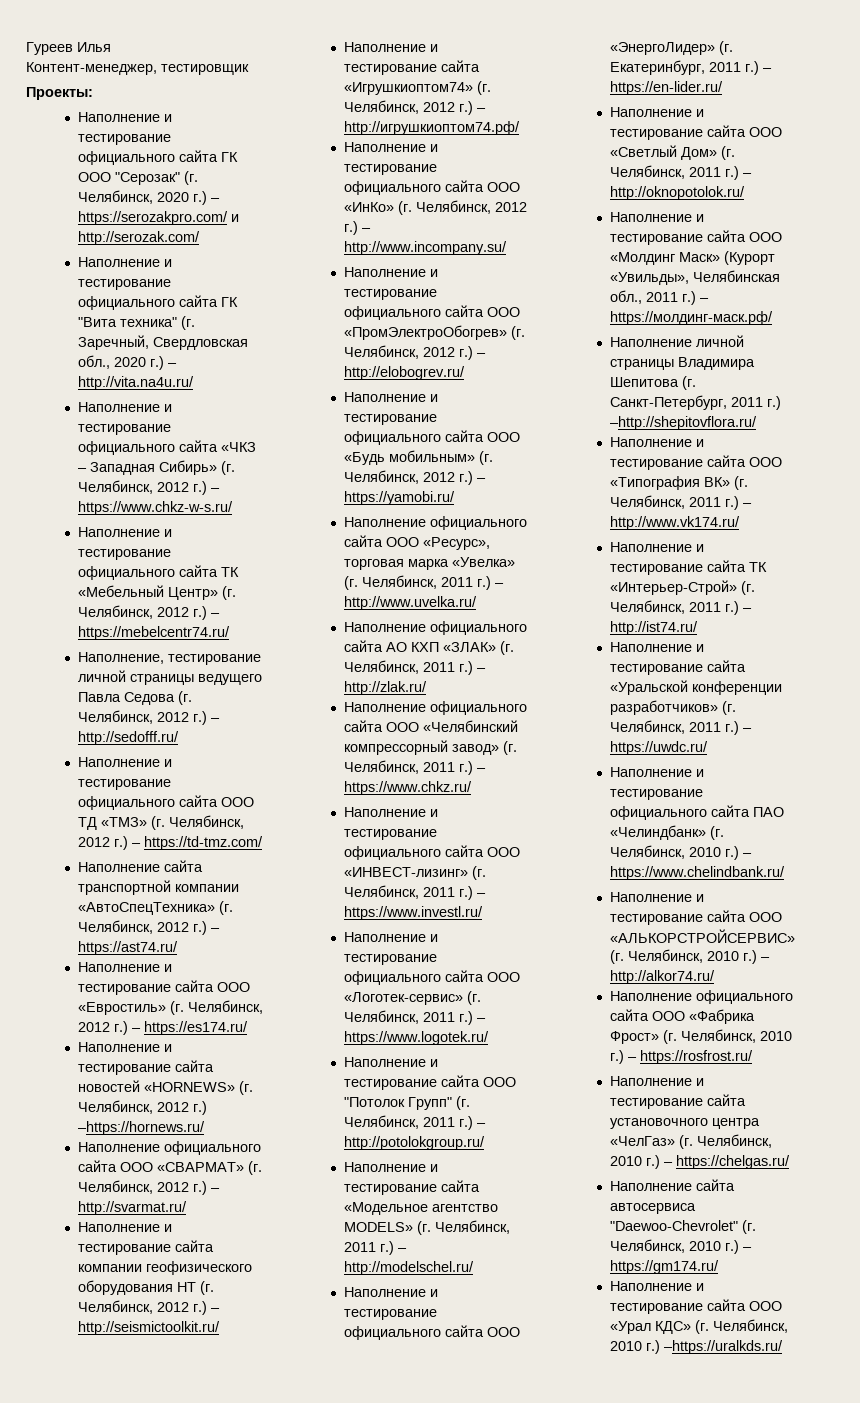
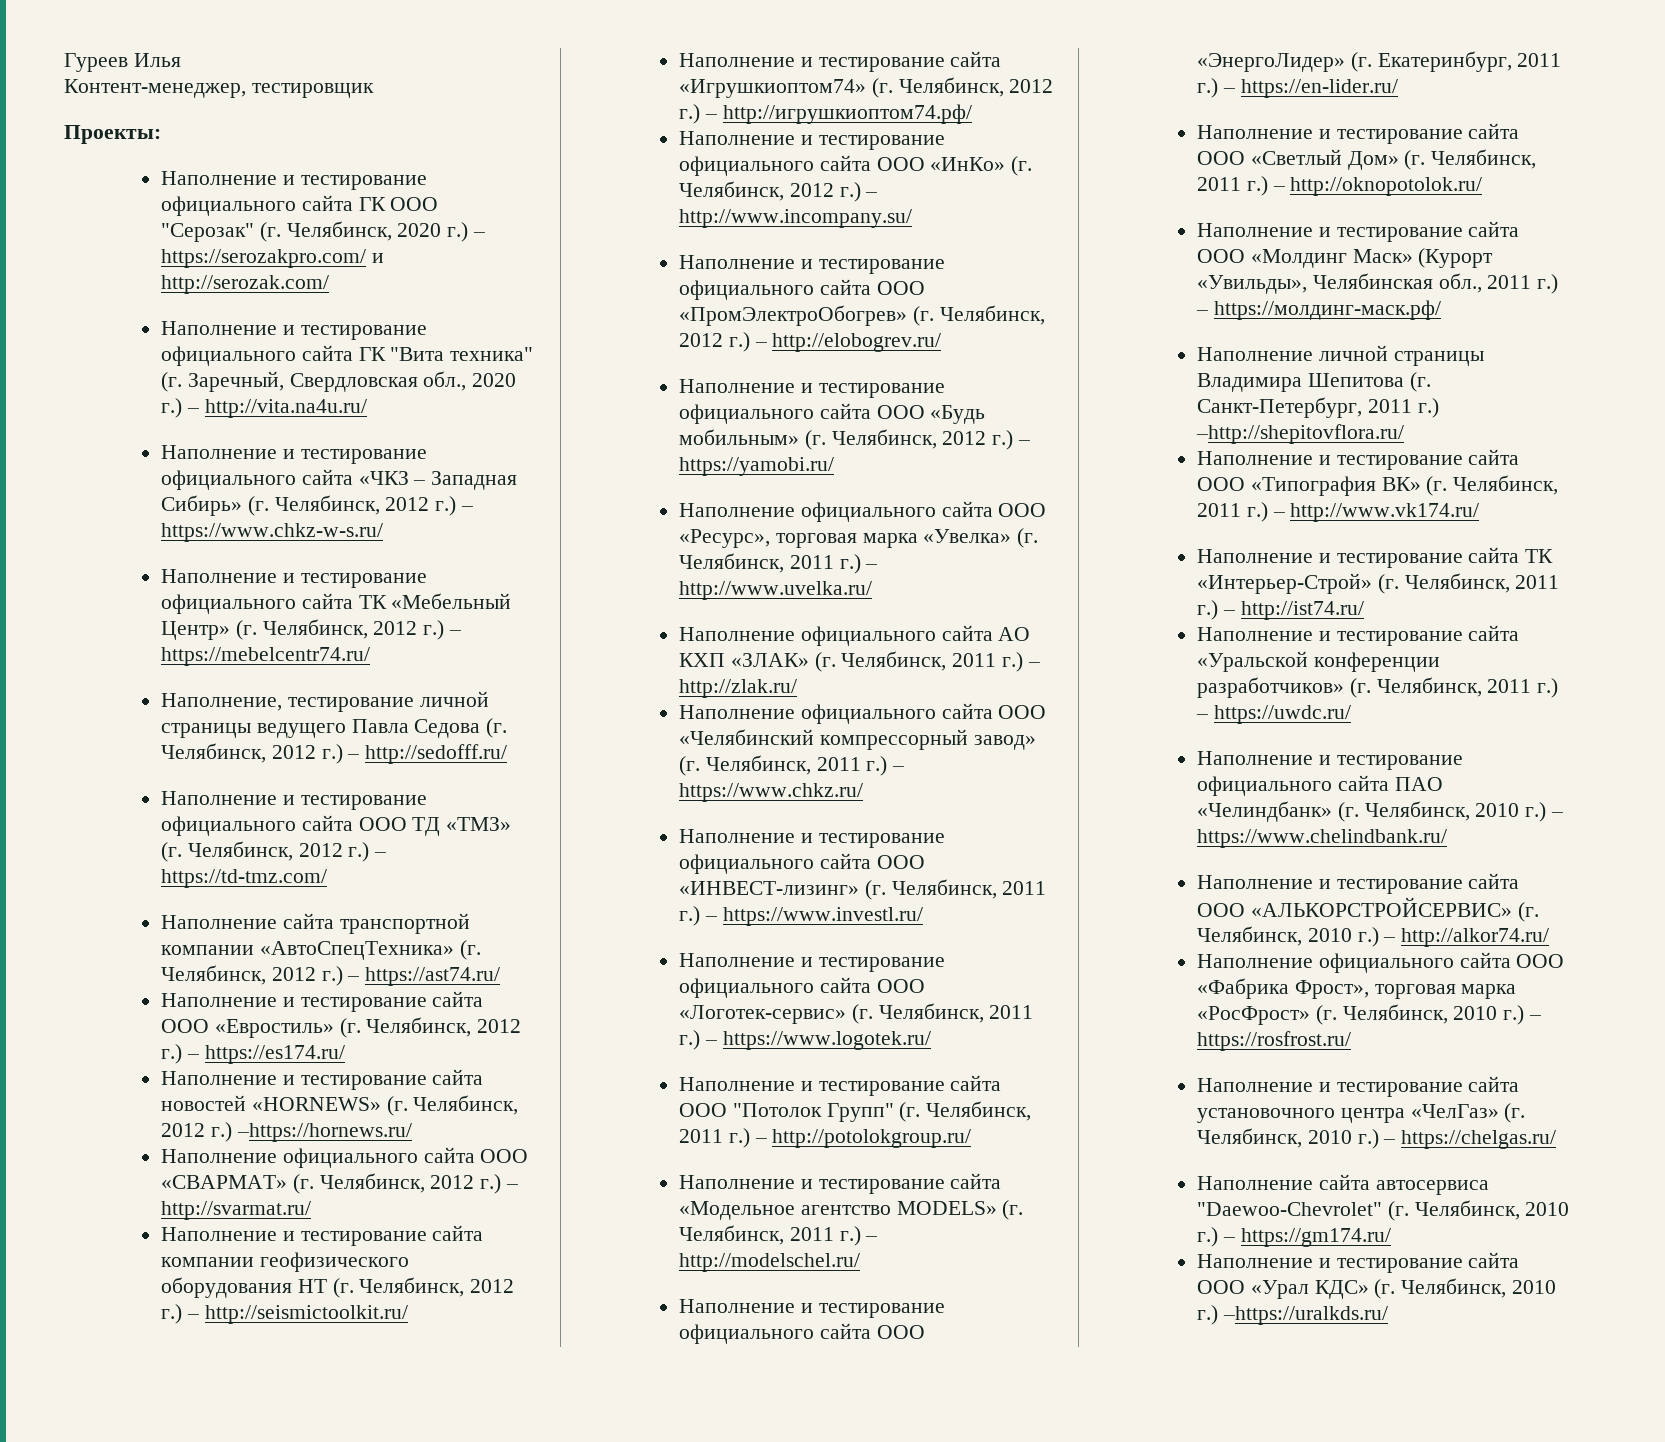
- Наполнение официального сайта ООО «Фабрика Фрост» (г. Челябинск, 2010 г.) – https://rosfrost.ru/
+ Наполнение официального сайта ООО «Фабрика Фрост», торговая марка «РосФрост» (г. Челябинск, 2010 г.) – https://rosfrost.ru/

